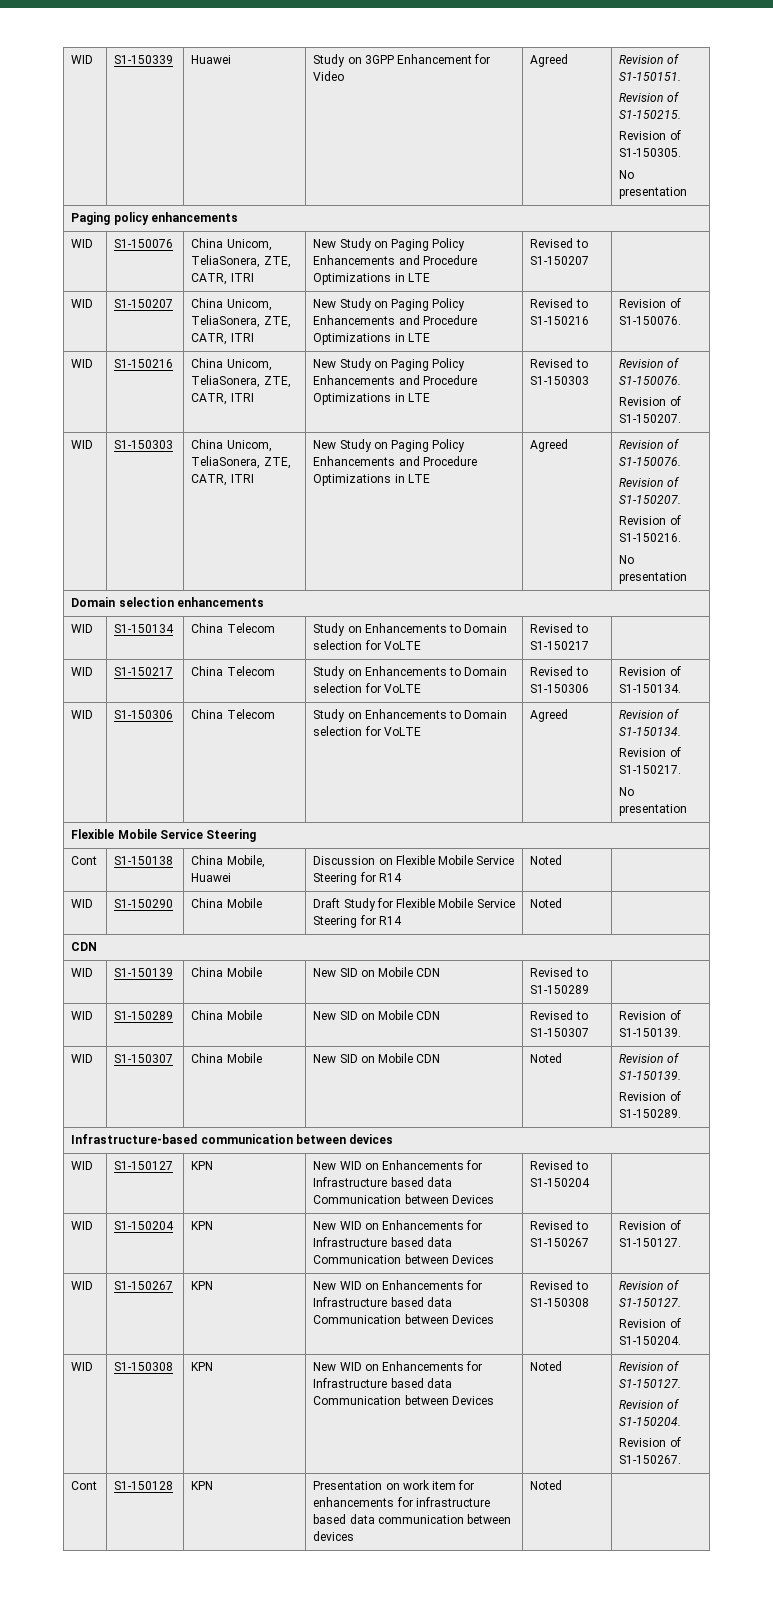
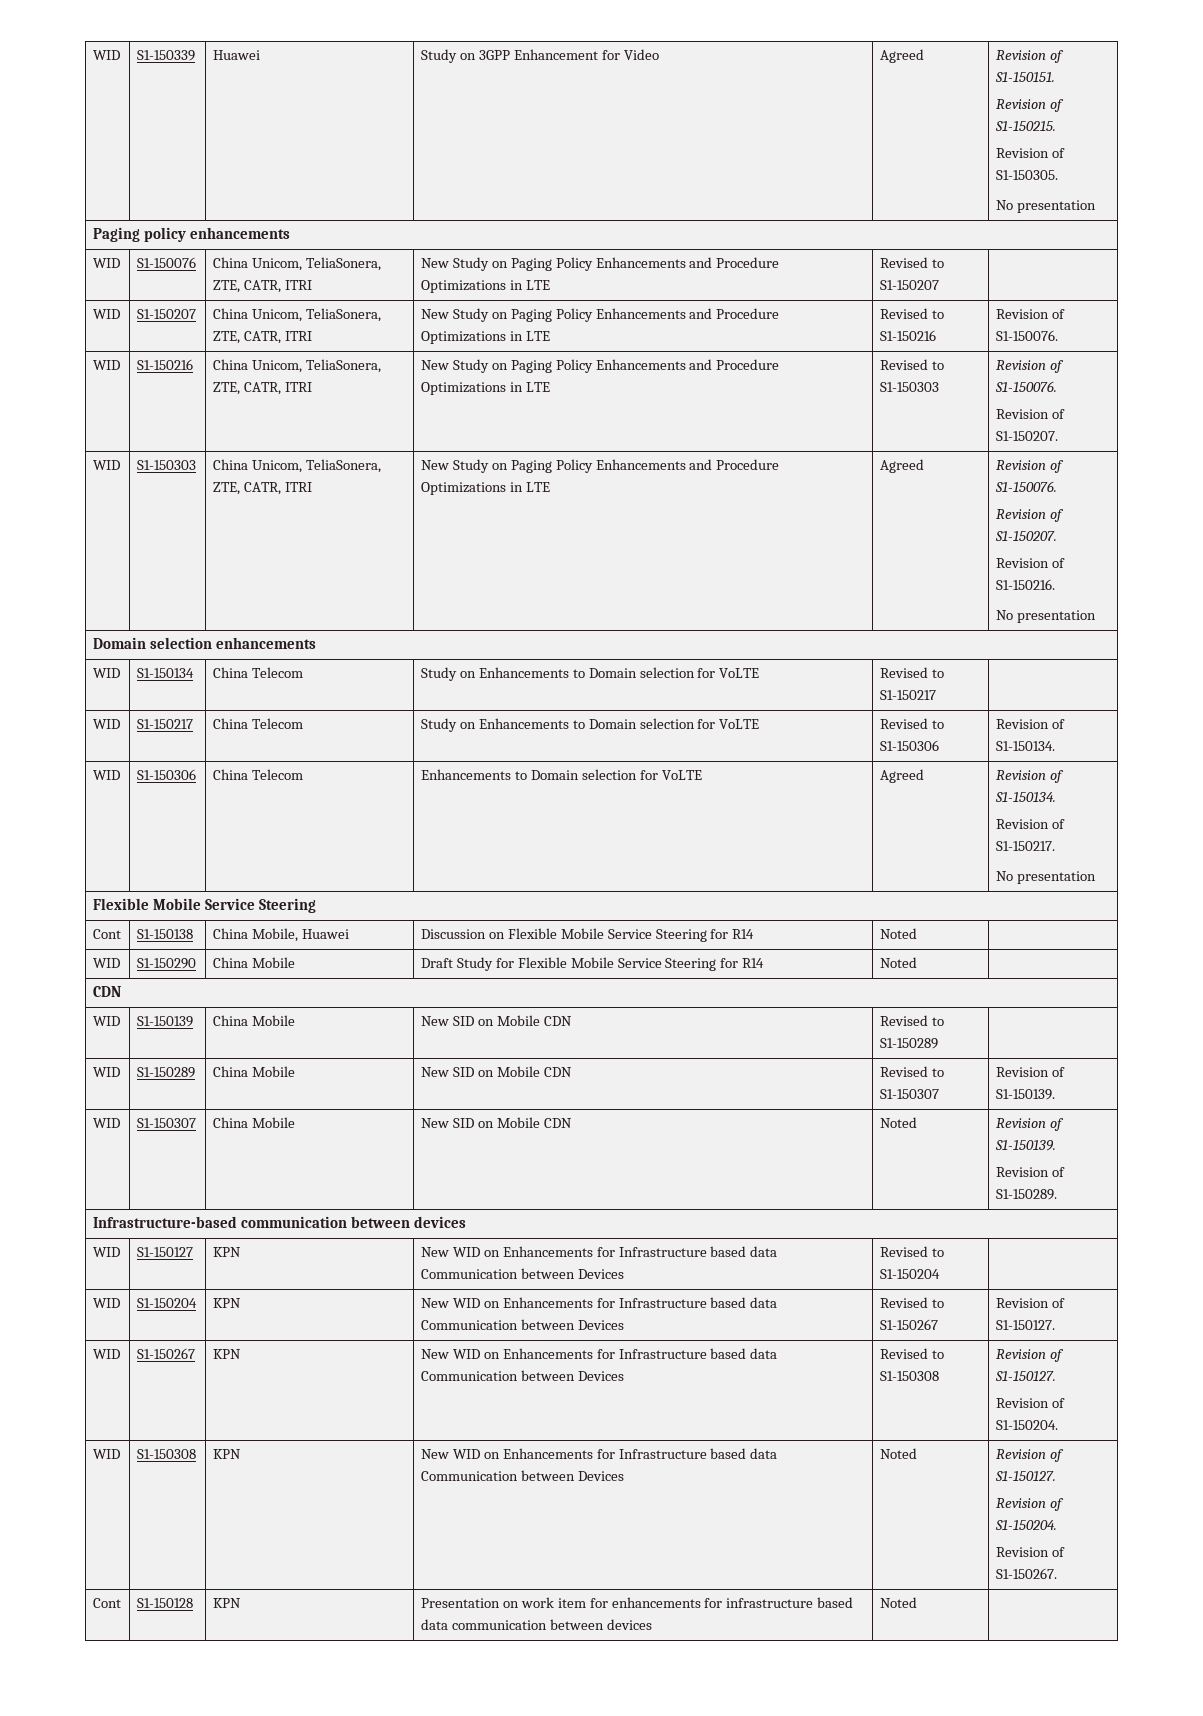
- WID | S1-150306 | China Telecom | Study on Enhancements to Domain selection for VoLTE | Agreed | Revision of S1-150134.
+ WID | S1-150306 | China Telecom | Enhancements to Domain selection for VoLTE | Agreed | Revision of S1-150134.

